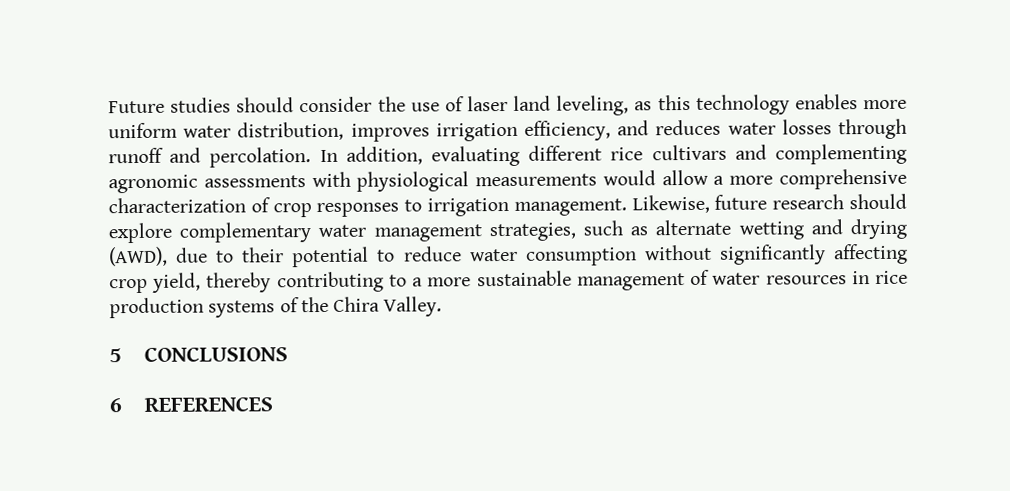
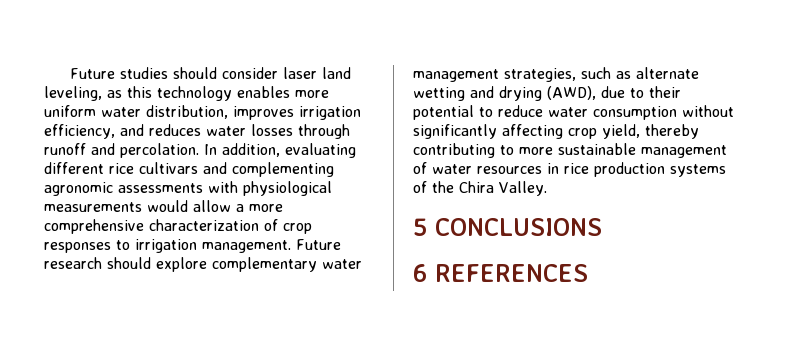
- Future studies should consider the use of laser land leveling, as this technology enables more uniform water distribution, improves irrigation efficiency, and reduces water losses through runoff and percolation.
+ Future studies should consider laser land leveling, as this technology enables more uniform water distribution, improves irrigation efficiency, and reduces water losses through runoff and percolation.
- Likewise, future research should explore complementary water management strategies, such as alternate wetting and drying (AWD), due to their potential to reduce water consumption without significantly affecting crop yield, thereby contributing to a more sustainable management of water resources in rice production systems of the Chira Valley.
+ Future research should explore complementary water management strategies, such as alternate wetting and drying (AWD), due to their potential to reduce water consumption without significantly affecting crop yield, thereby contributing to more sustainable management of water resources in rice production systems of the Chira Valley.

